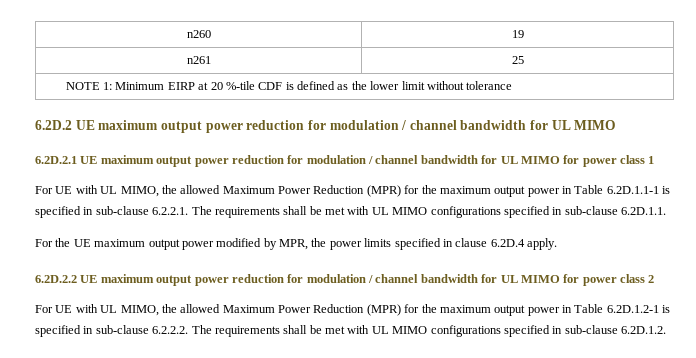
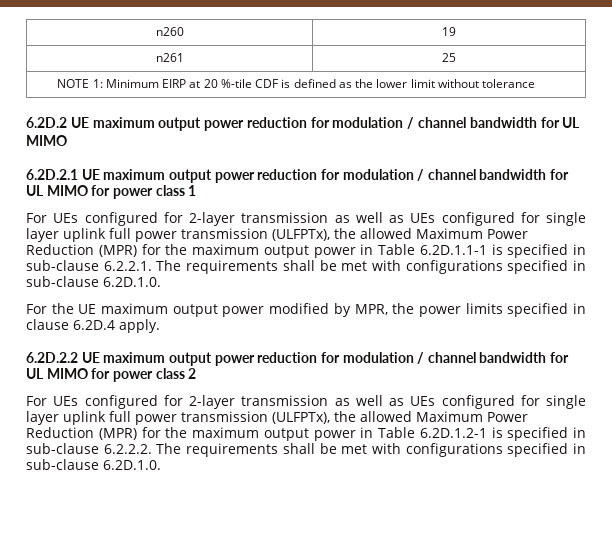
- For UE with UL MIMO, the allowed Maximum Power Reduction (MPR) for the maximum output power in Table 6.2D.1.1-1 is specified in sub-clause 6.2.2.1. The requirements shall be met with UL MIMO configurations specified in sub-clause 6.2D.1.1.
+ For UEs configured for 2-layer transmission as well as UEs configured for single layer uplink full power transmission (ULFPTx), the allowed Maximum Power Reduction (MPR) for the maximum output power in Table 6.2D.1.1-1 is specified in sub-clause 6.2.2.1. The requirements shall be met with configurations specified in sub-clause 6.2D.1.0.
- For UE with UL MIMO, the allowed Maximum Power Reduction (MPR) for the maximum output power in Table 6.2D.1.2-1 is specified in sub-clause 6.2.2.2. The requirements shall be met with UL MIMO configurations specified in sub-clause 6.2D.1.2.
+ For UEs configured for 2-layer transmission as well as UEs configured for single layer uplink full power transmission (ULFPTx), the allowed Maximum Power Reduction (MPR) for the maximum output power in Table 6.2D.1.2-1 is specified in sub-clause 6.2.2.2. The requirements shall be met with configurations specified in sub-clause 6.2D.1.0.

